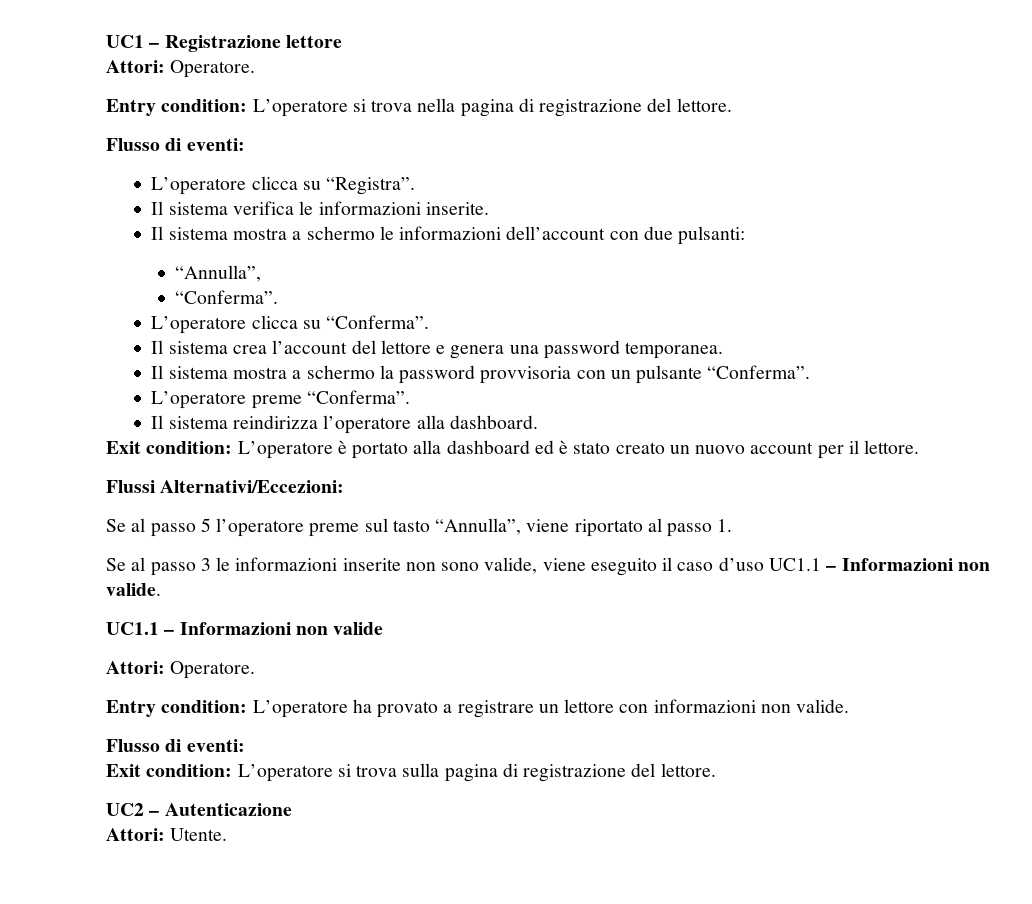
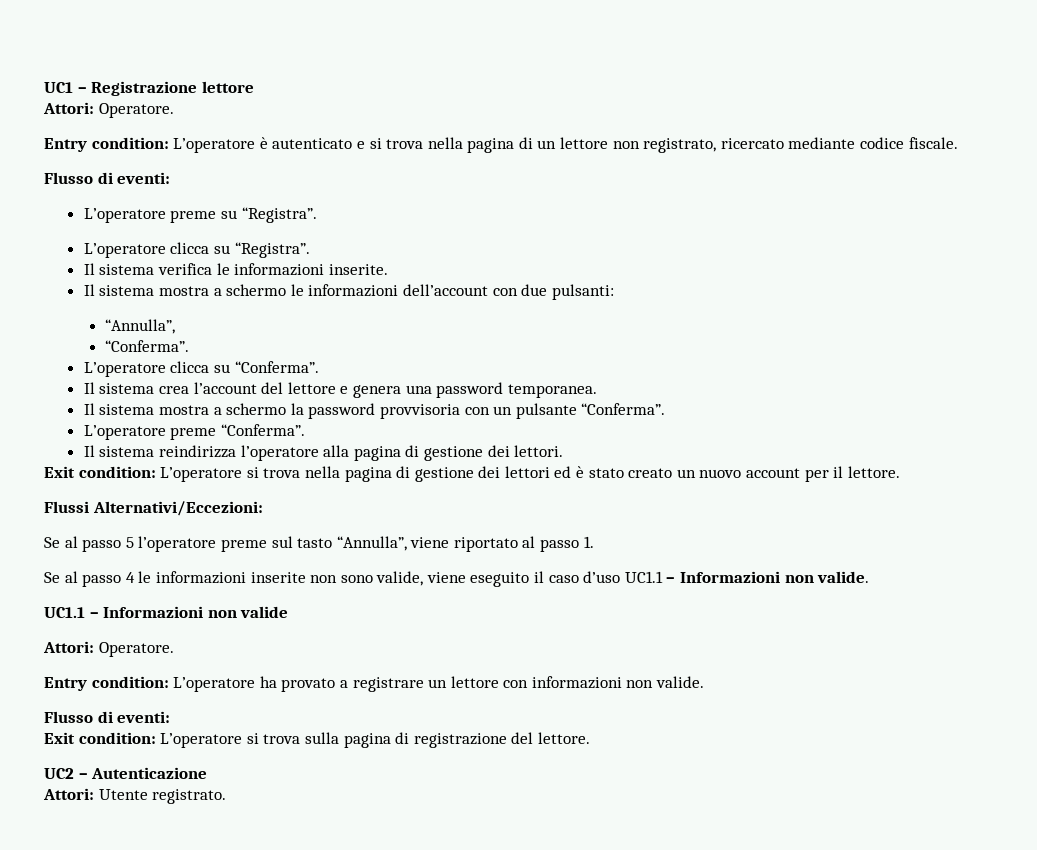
- Entry condition: L’operatore si trova nella pagina di registrazione del lettore.
+ Entry condition: L’operatore è autenticato e si trova nella pagina di un lettore non registrato, ricercato mediante codice fiscale.
  Flusso di eventi:
+ L’operatore preme su “Registra”.
- Il sistema reindirizza l’operatore alla dashboard.
- Exit condition: L’operatore è portato alla dashboard ed è stato creato un nuovo account per il lettore.
+ Il sistema reindirizza l’operatore alla pagina di gestione dei lettori.
+ Exit condition: L’operatore si trova nella pagina di gestione dei lettori ed è stato creato un nuovo account per il lettore.
- Se al passo 3 le informazioni inserite non sono valide, viene eseguito il caso d’uso UC1.1 – Informazioni non valide.
+ Se al passo 4 le informazioni inserite non sono valide, viene eseguito il caso d’uso UC1.1 – Informazioni non valide.
- Attori: Utente.
+ Attori: Utente registrato.

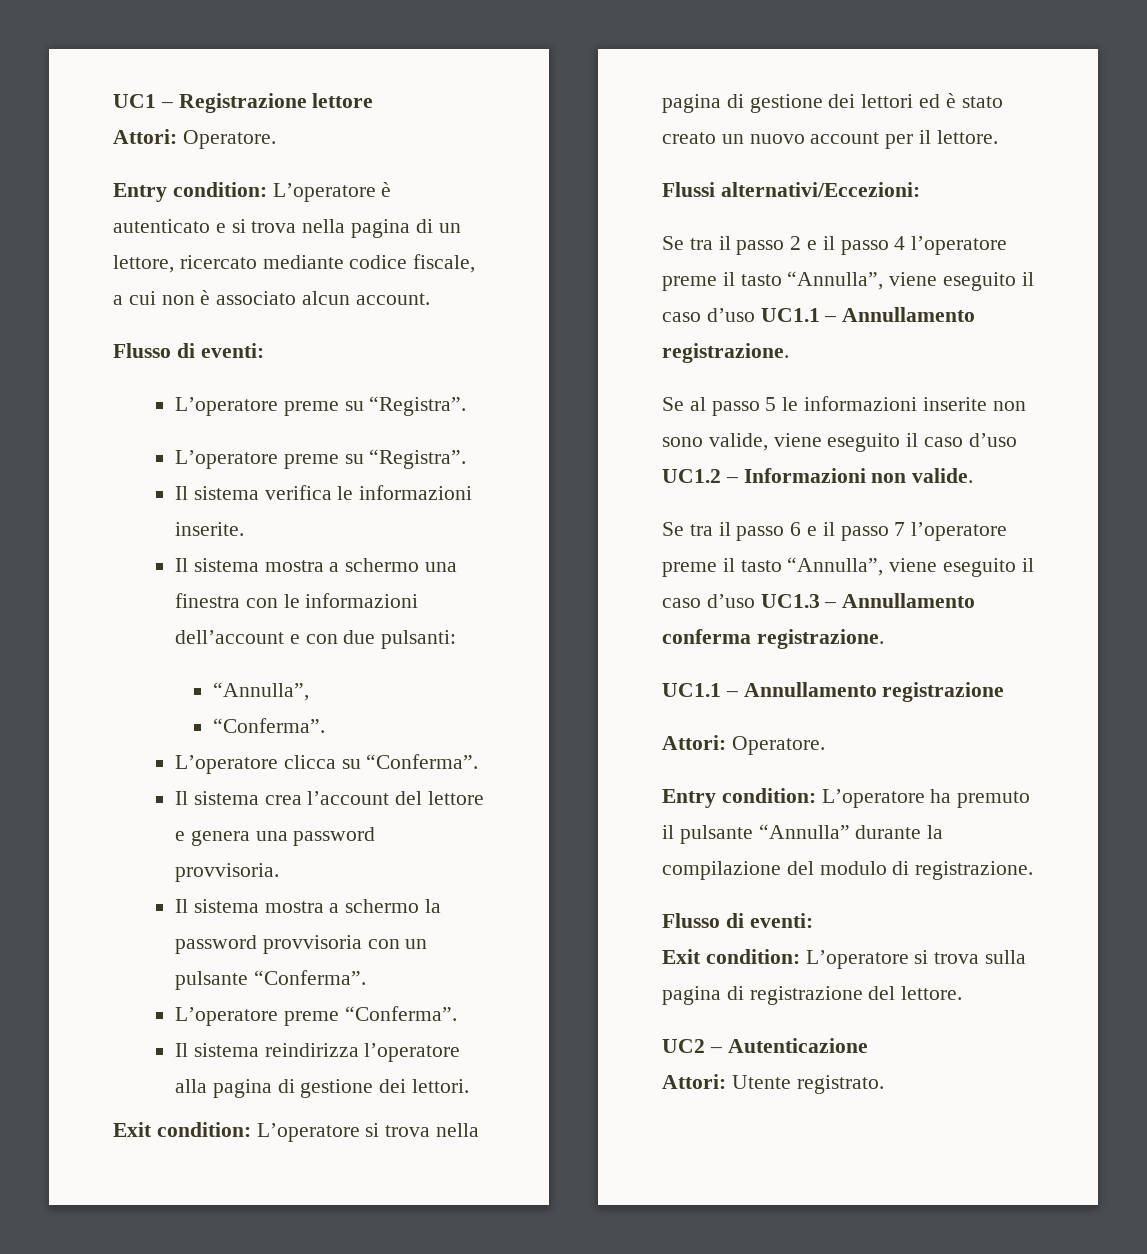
- Entry condition: L’operatore è autenticato e si trova nella pagina di un lettore non registrato, ricercato mediante codice fiscale.
+ Entry condition: L’operatore è autenticato e si trova nella pagina di un lettore, ricercato mediante codice fiscale, a cui non è associato alcun account.
  Flusso di eventi:
  L’operatore preme su “Registra”.
- L’operatore clicca su “Registra”.
+ L’operatore preme su “Registra”.
- Il sistema mostra a schermo le informazioni dell’account con due pulsanti:
+ Il sistema mostra a schermo una finestra con le informazioni dell’account e con due pulsanti:
- Il sistema crea l’account del lettore e genera una password temporanea.
+ Il sistema crea l’account del lettore e genera una password provvisoria.
- Flussi Alternativi/Eccezioni:
- Se al passo 5 l’operatore preme sul tasto “Annulla”, viene riportato al passo 1.
- Se al passo 4 le informazioni inserite non sono valide, viene eseguito il caso d’uso UC1.1 – Informazioni non valide.
+ Flussi alternativi/Eccezioni:
+ Se tra il passo 2 e il passo 4 l’operatore preme il tasto “Annulla”, viene eseguito il caso d’uso UC1.1 – Annullamento registrazione.
+ Se al passo 5 le informazioni inserite non sono valide, viene eseguito il caso d’uso UC1.2 – Informazioni non valide.
- UC1.1 – Informazioni non valide
+ Se tra il passo 6 e il passo 7 l’operatore preme il tasto “Annulla”, viene eseguito il caso d’uso UC1.3 – Annullamento conferma registrazione.
+ UC1.1 – Annullamento registrazione
- Entry condition: L’operatore ha provato a registrare un lettore con informazioni non valide.
+ Entry condition: L’operatore ha premuto il pulsante “Annulla” durante la compilazione del modulo di registrazione.

